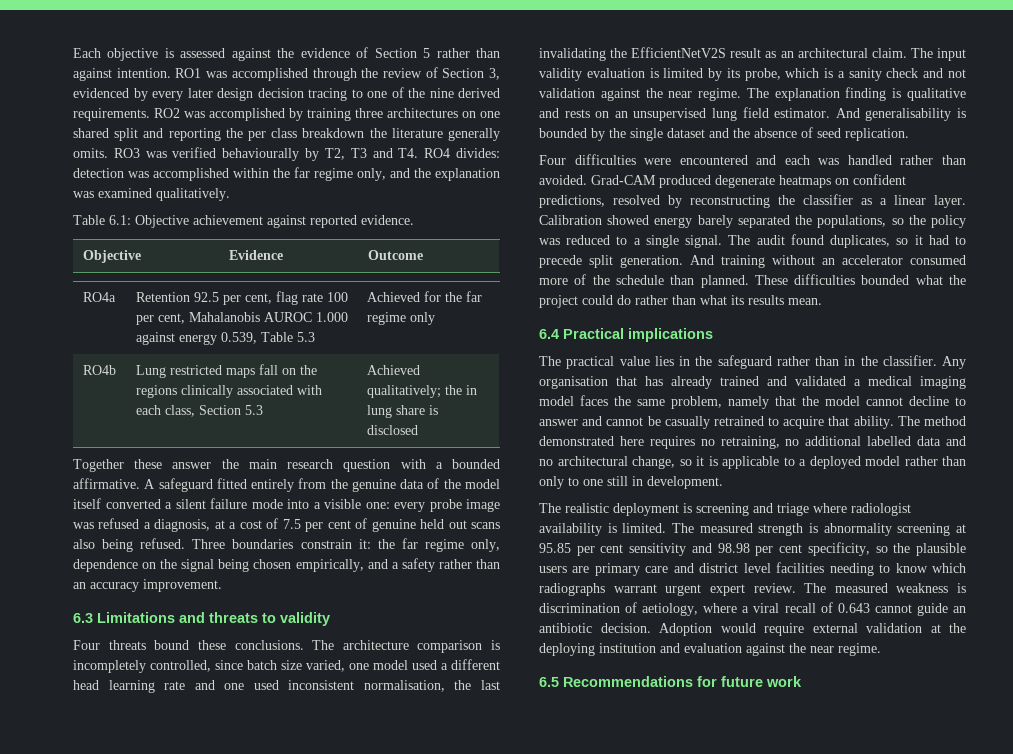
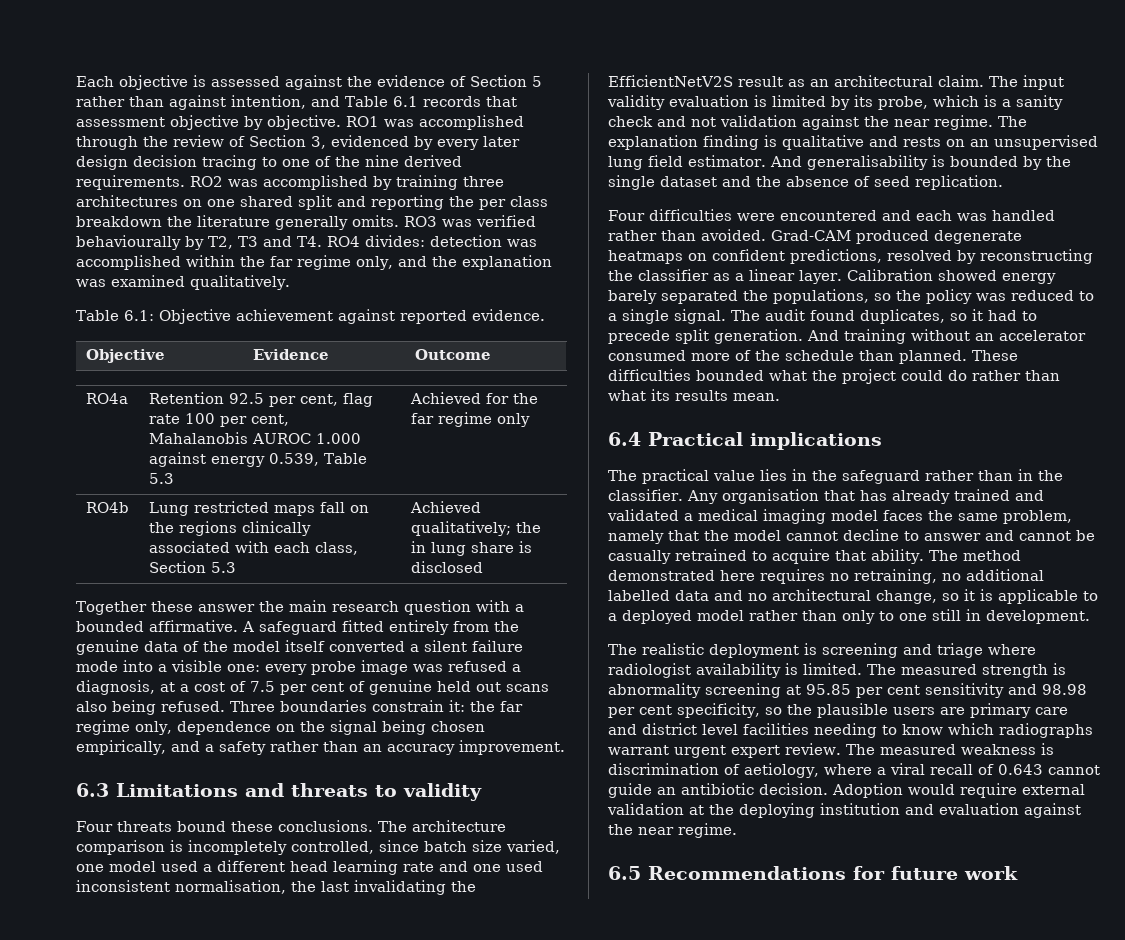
- Each objective is assessed against the evidence of Section 5 rather than against intention.
+ Each objective is assessed against the evidence of Section 5 rather than against intention, and Table 6.1 records that assessment objective by objective.

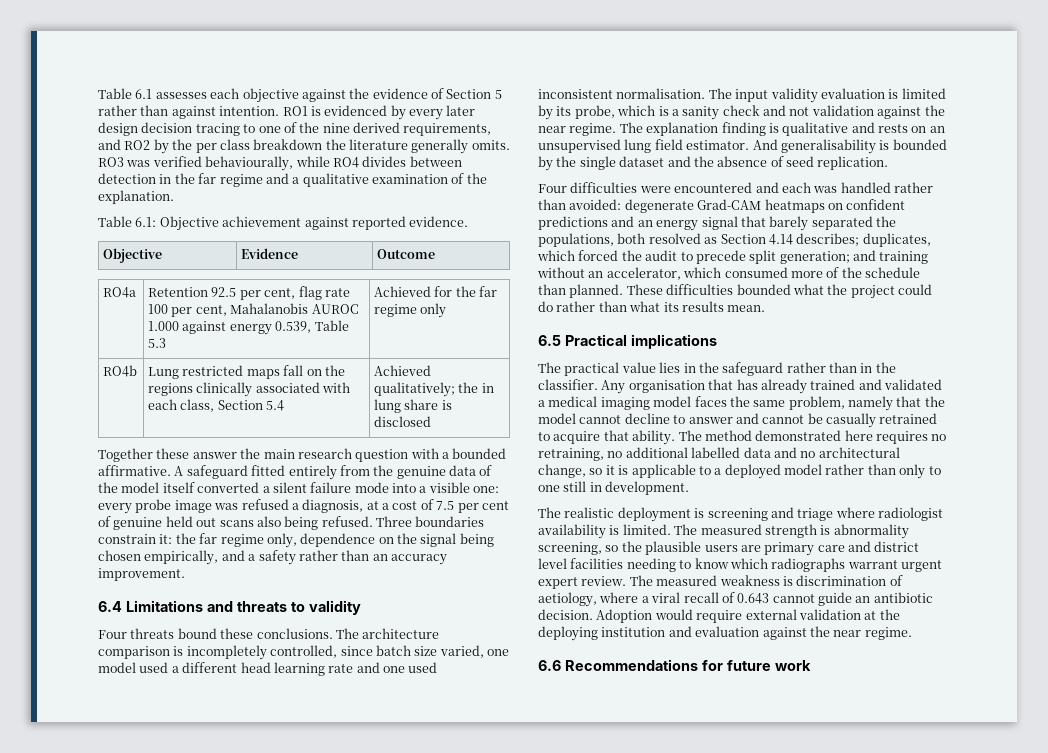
- Each objective is assessed against the evidence of Section 5 rather than against intention, and Table 6.1 records that assessment objective by objective. RO1 was accomplished through the review of Section 3, evidenced by every later design decision tracing to one of the nine derived requirements. RO2 was accomplished by training three architectures on one shared split and reporting the per class breakdown the literature generally omits.
+ Table 6.1 assesses each objective against the evidence of Section 5 rather than against intention. RO1 is evidenced by every later design decision tracing to one of the nine derived requirements, and RO2 by the per class breakdown the literature generally omits.
- RO3 was verified behaviourally by T2, T3 and T4. RO4 divides: detection was accomplished within the far regime only, and the explanation was examined qualitatively.
+ RO3 was verified behaviourally, while RO4 divides between detection in the far regime and a qualitative examination of the explanation.
- RO4b | Lung restricted maps fall on the regions clinically associated with each class, Section 5.3 | Achieved qualitatively; the in lung share is disclosed
+ RO4b | Lung restricted maps fall on the regions clinically associated with each class, Section 5.4 | Achieved qualitatively; the in lung share is disclosed
- 6.3 Limitations and threats to validity
+ 6.4 Limitations and threats to validity
- The architecture comparison is incompletely controlled, since batch size varied, one model used a different head learning rate and one used inconsistent normalisation, the last invalidating the EfficientNetV2S result as an architectural claim.
+ The architecture comparison is incompletely controlled, since batch size varied, one model used a different head learning rate and one used inconsistent normalisation.
- Four difficulties were encountered and each was handled rather than avoided. Grad-CAM produced degenerate heatmaps on confident predictions, resolved by reconstructing the classifier as a linear layer. Calibration showed energy barely separated the populations, so the policy was reduced to a single signal. The audit found duplicates, so it had to precede split generation. And training without an accelerator consumed more of the schedule than planned.
+ Four difficulties were encountered and each was handled rather than avoided: degenerate Grad-CAM heatmaps on confident predictions and an energy signal that barely separated the populations, both resolved as Section 4.14 describes; duplicates, which forced the audit to precede split generation; and training without an accelerator, which consumed more of the schedule than planned.
- 6.4 Practical implications
+ 6.5 Practical implications
- The measured strength is abnormality screening at 95.85 per cent sensitivity and 98.98 per cent specificity, so the plausible users are primary care and district level facilities needing to know which radiographs warrant urgent expert review.
+ The measured strength is abnormality screening, so the plausible users are primary care and district level facilities needing to know which radiographs warrant urgent expert review.
- 6.5 Recommendations for future work
+ 6.6 Recommendations for future work

